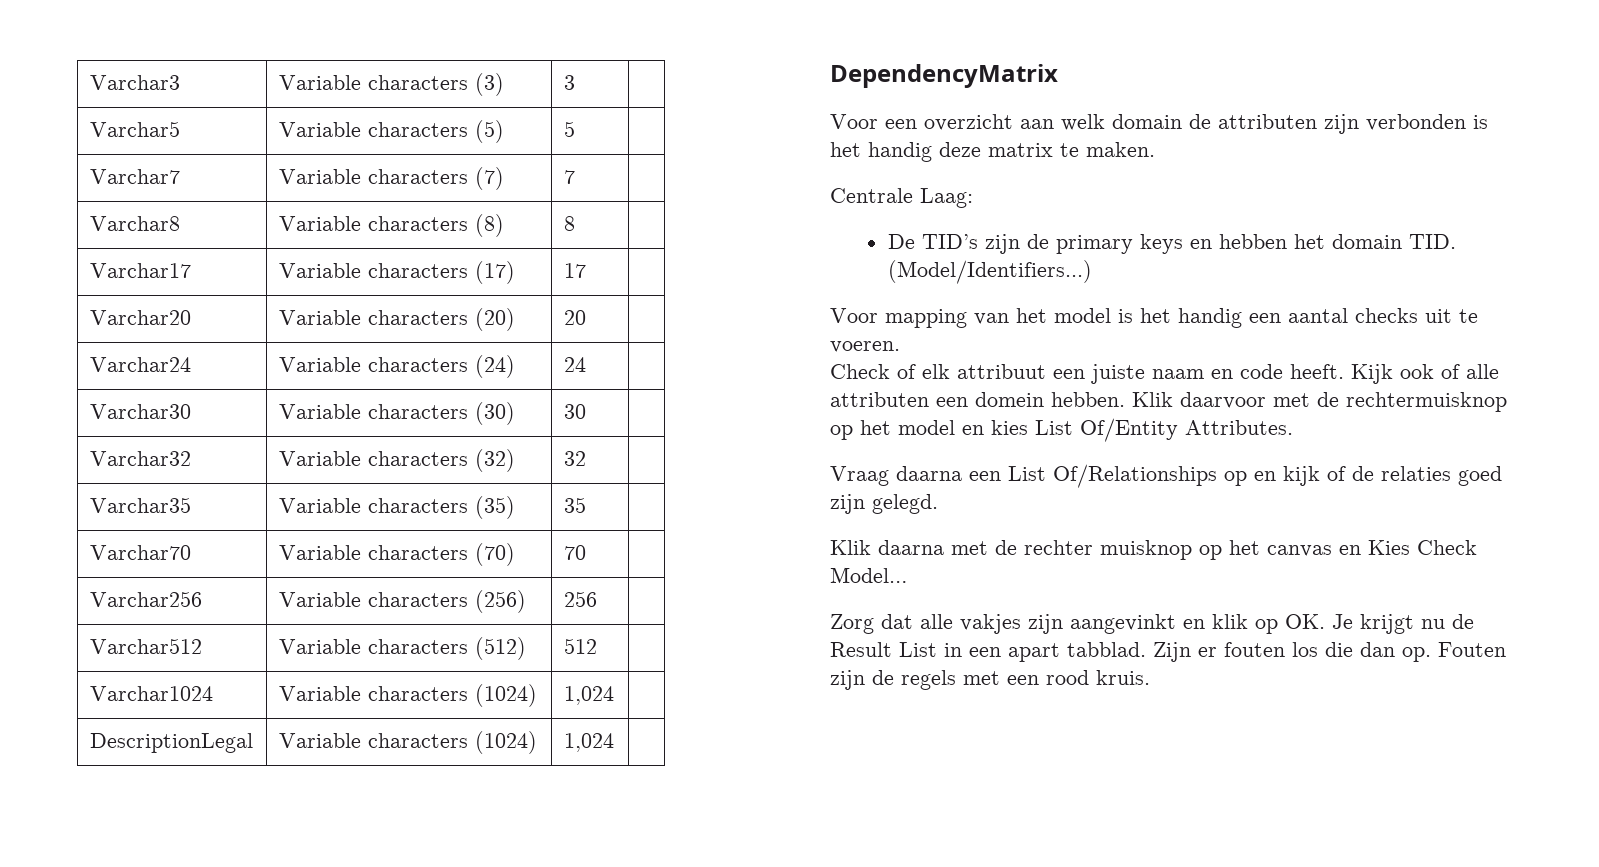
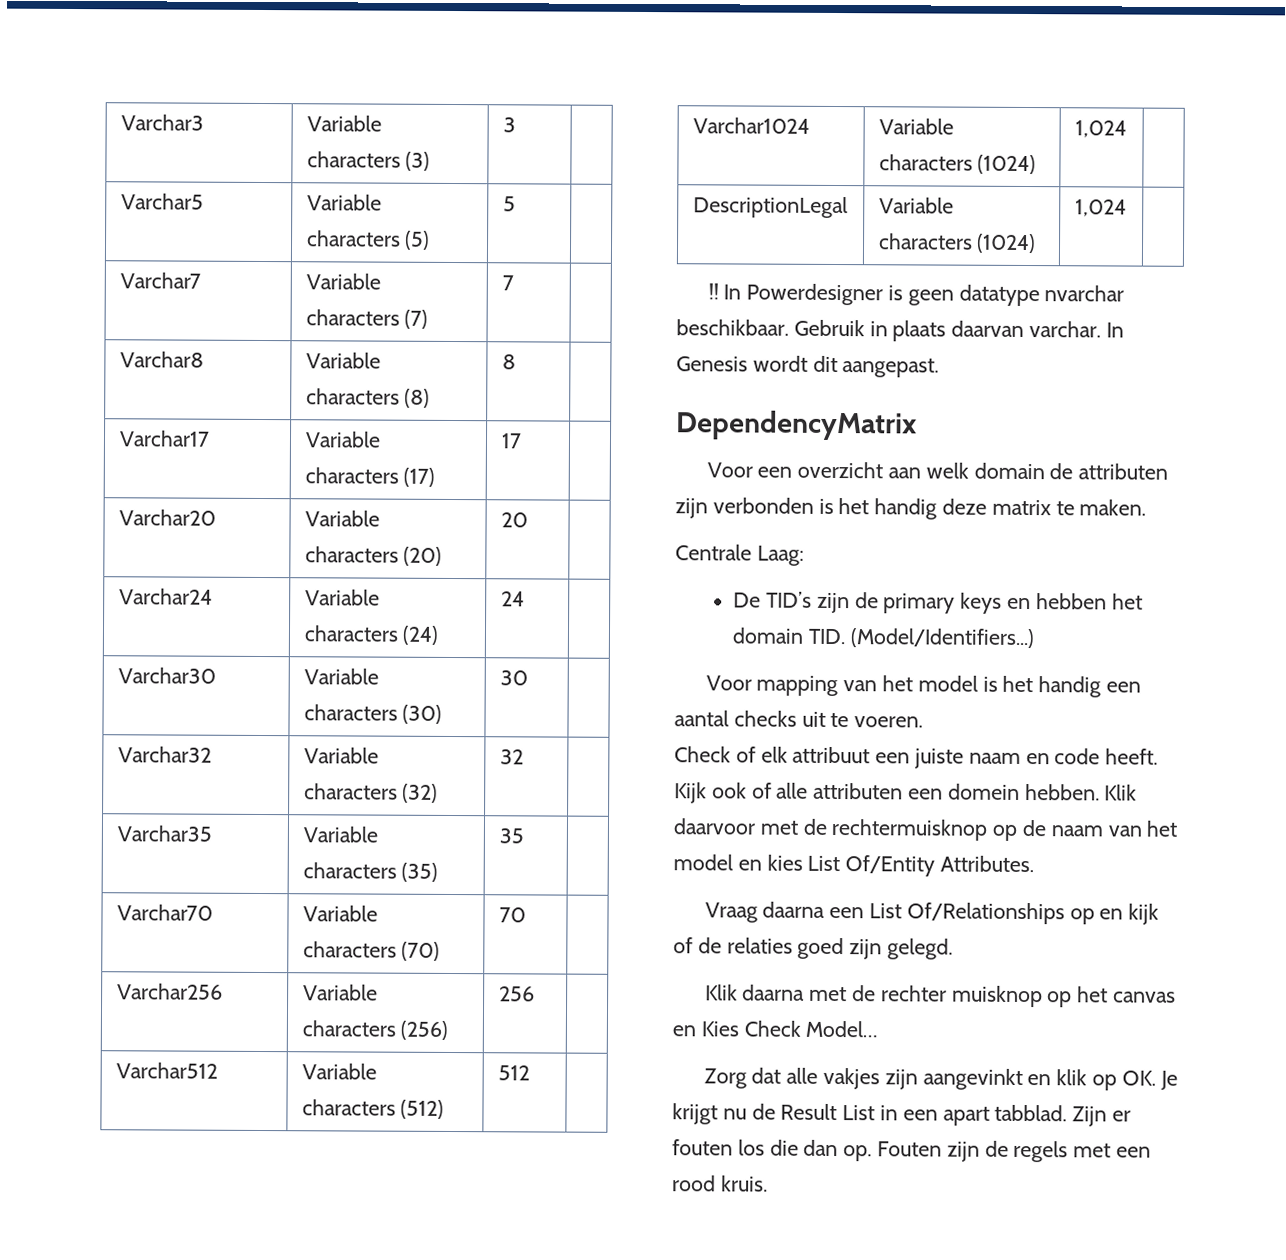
+ !! In Powerdesigner is geen datatype nvarchar beschikbaar. Gebruik in plaats daarvan varchar. In Genesis wordt dit aangepast.
- Klik daarvoor met de rechtermuisknop op het model en kies List Of/Entity Attributes.
+ Klik daarvoor met de rechtermuisknop op de naam van het model en kies List Of/Entity Attributes.

